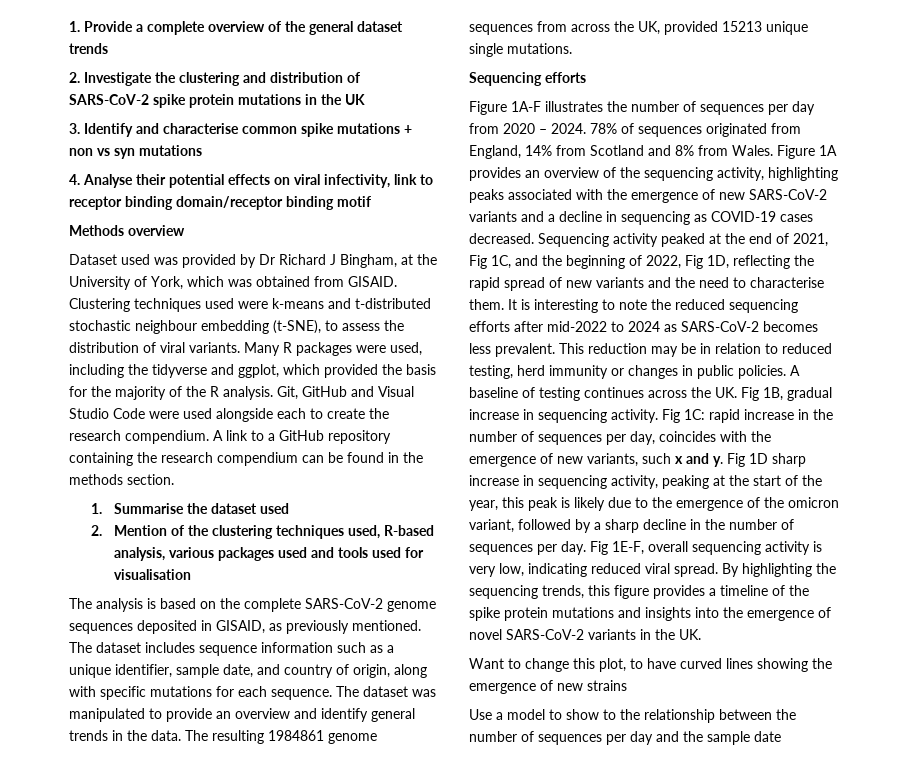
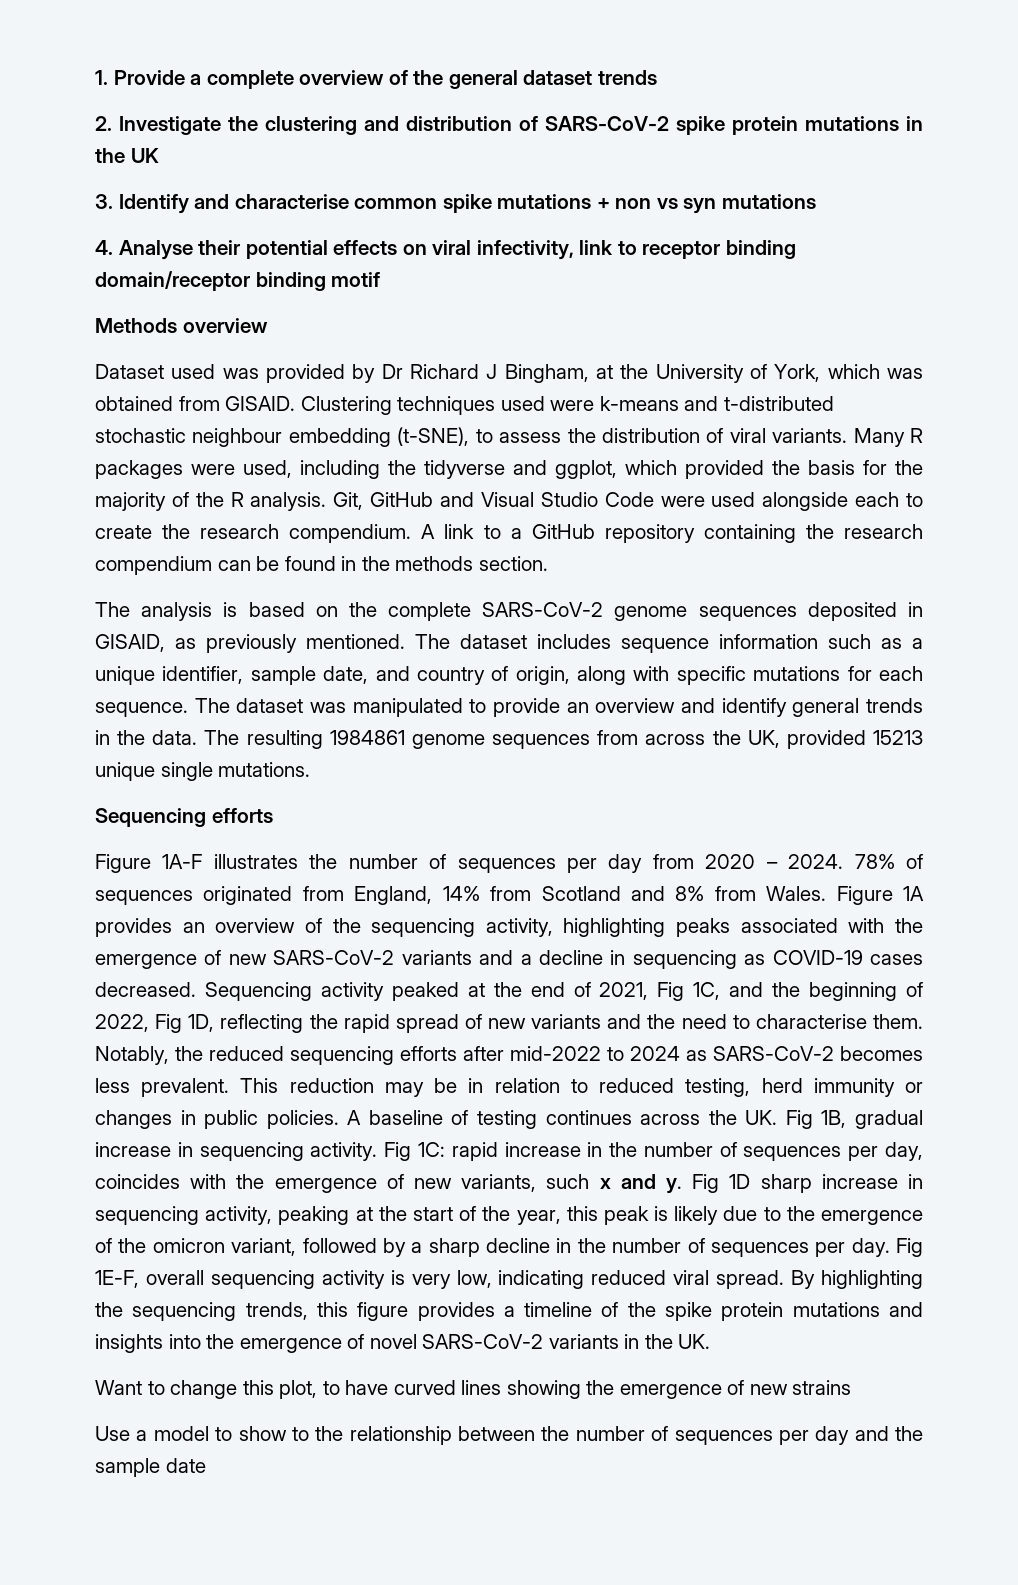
- 1. Summarise the dataset used
- 2. Mention of the clustering techniques used, R-based analysis, various packages used and tools used for visualisation
- It is interesting to note the reduced sequencing efforts after mid-2022 to 2024 as SARS-CoV-2 becomes less prevalent.
+ Notably, the reduced sequencing efforts after mid-2022 to 2024 as SARS-CoV-2 becomes less prevalent.

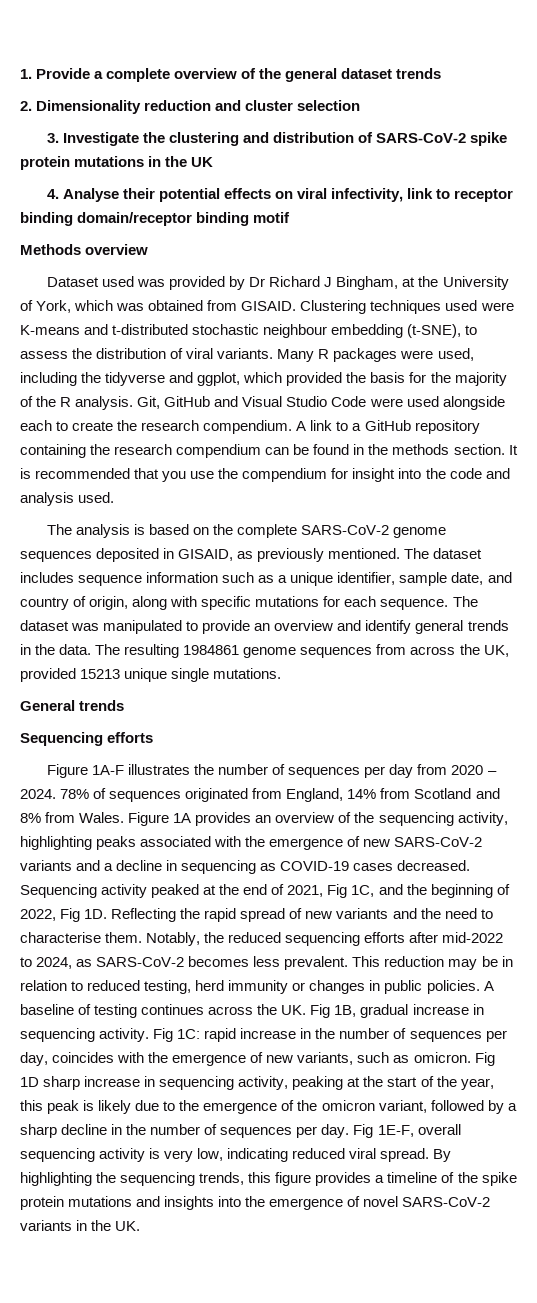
- 2. Investigate the clustering and distribution of SARS-CoV-2 spike protein mutations in the UK
+ 2. Dimensionality reduction and cluster selection
+ 3. Investigate the clustering and distribution of SARS-CoV-2 spike protein mutations in the UK
- 3. Identify and characterise common spike mutations + non vs syn mutations
- Clustering techniques used were k-means and t-distributed stochastic neighbour embedding (t-SNE), to assess the distribution of viral variants.
+ Clustering techniques used were K-means and t-distributed stochastic neighbour embedding (t-SNE), to assess the distribution of viral variants.
+ It is recommended that you use the compendium for insight into the code and analysis used.
+ General trends
- Sequencing activity peaked at the end of 2021, Fig 1C, and the beginning of 2022, Fig 1D, reflecting the rapid spread of new variants and the need to characterise them.
+ Sequencing activity peaked at the end of 2021, Fig 1C, and the beginning of 2022, Fig 1D. Reflecting the rapid spread of new variants and the need to characterise them.
- Notably, the reduced sequencing efforts after mid-2022 to 2024 as SARS-CoV-2 becomes less prevalent.
+ Notably, the reduced sequencing efforts after mid-2022 to 2024, as SARS-CoV-2 becomes less prevalent.
- Fig 1C: rapid increase in the number of sequences per day, coincides with the emergence of new variants, such x and y.
+ Fig 1C: rapid increase in the number of sequences per day, coincides with the emergence of new variants, such as omicron.
- Want to change this plot, to have curved lines showing the emergence of new strains
- Use a model to show to the relationship between the number of sequences per day and the sample date

